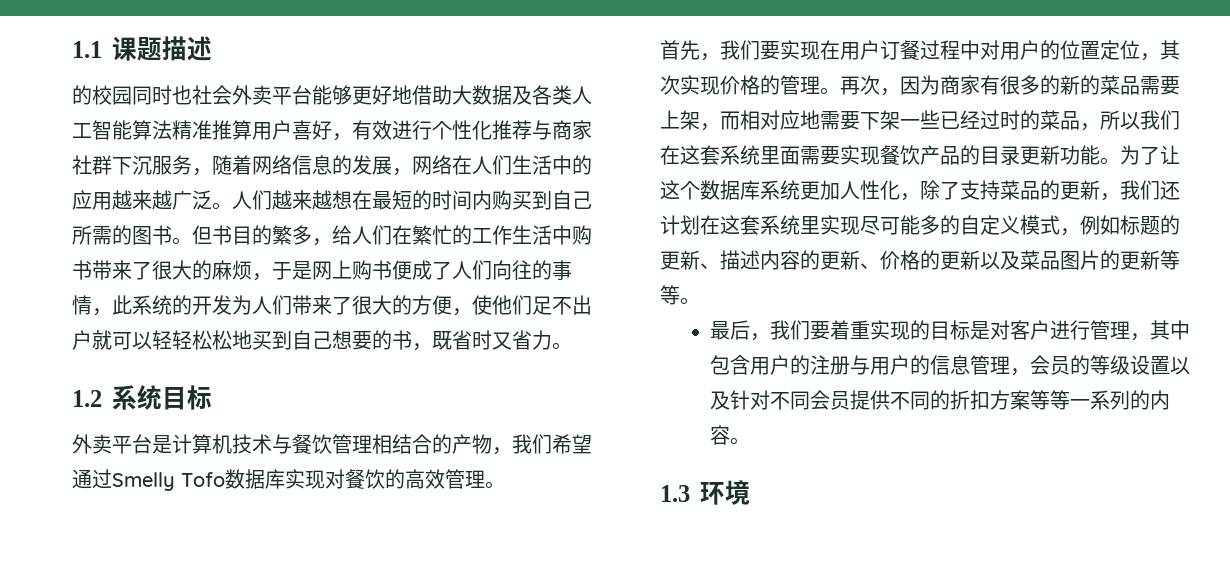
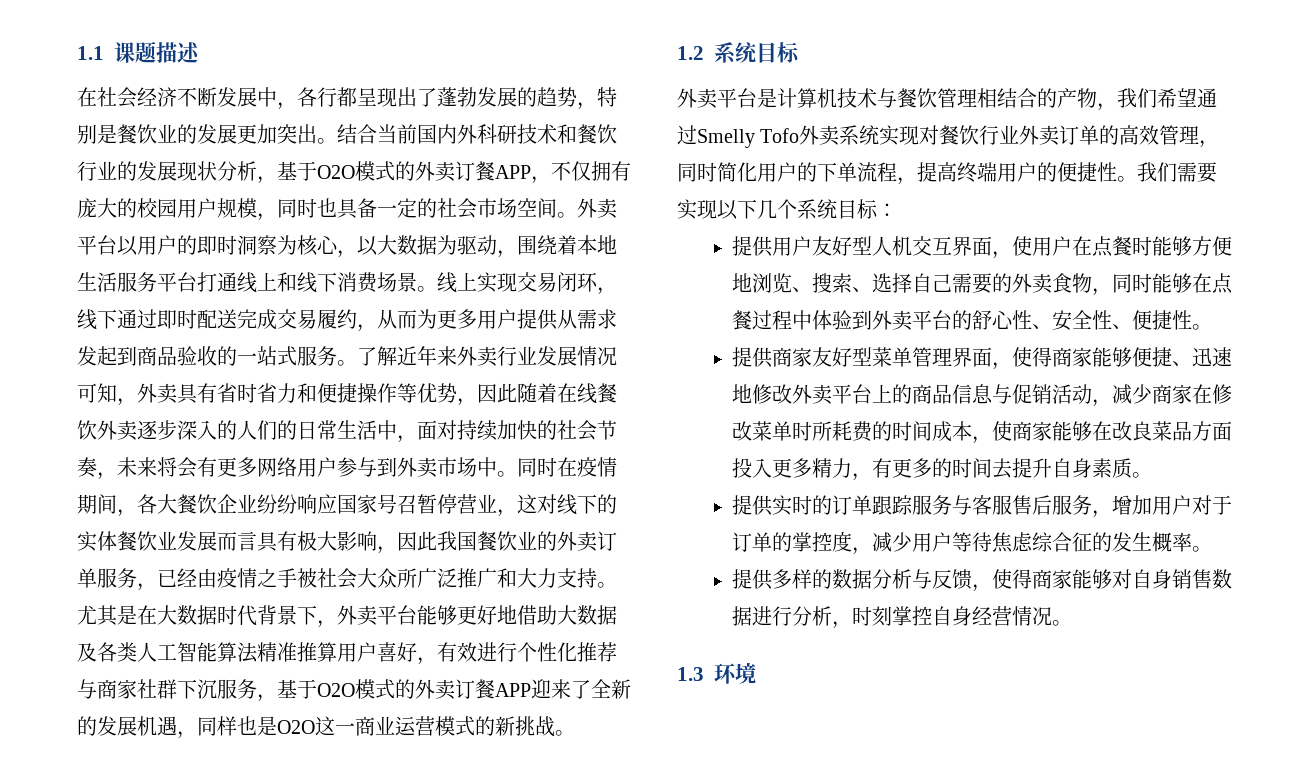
- 的校园同时也社会外卖平台能够更好地借助大数据及各类人工智能算法精准推算用户喜好，有效进行个性化推荐与商家社群下沉服务，随着网络信息的发展，网络在人们生活中的应用越来越广泛。人们越来越想在最短的时间内购买到自己所需的图书。但书目的繁多，给人们在繁忙的工作生活中购书带来了很大的麻烦，于是网上购书便成了人们向往的事情，此系统的开发为人们带来了很大的方便，使他们足不出户就可以轻轻松松地买到自己想要的书，既省时又省力。
+ 在社会经济不断发展中，各行都呈现出了蓬勃发展的趋势，特别是餐饮业的发展更加突出。结合当前国内外科研技术和餐饮行业的发展现状分析，基于O2O模式的外卖订餐APP，不仅拥有庞大的校园用户规模，同时也具备一定的社会市场空间。外卖平台以用户的即时洞察为核心，以大数据为驱动，围绕着本地生活服务平台打通线上和线下消费场景。线上实现交易闭环，线下通过即时配送完成交易履约，从而为更多用户提供从需求发起到商品验收的一站式服务。了解近年来外卖行业发展情况可知，外卖具有省时省力和便捷操作等优势，因此随着在线餐饮外卖逐步深入的人们的日常生活中，面对持续加快的社会节奏，未来将会有更多网络用户参与到外卖市场中。同时在疫情期间，各大餐饮企业纷纷响应国家号召暂停营业，这对线下的实体餐饮业发展而言具有极大影响，因此我国餐饮业的外卖订单服务，已经由疫情之手被社会大众所广泛推广和大力支持。尤其是在大数据时代背景下，外卖平台能够更好地借助大数据及各类人工智能算法精准推算用户喜好，有效进行个性化推荐与商家社群下沉服务，基于O2O模式的外卖订餐APP迎来了全新的发展机遇，同样也是O2O这一商业运营模式的新挑战。
- 外卖平台是计算机技术与餐饮管理相结合的产物，我们希望通过Smelly Tofo数据库实现对餐饮的高效管理。
- 首先，我们要实现在用户订餐过程中对用户的位置定位，其次实现价格的管理。再次，因为商家有很多的新的菜品需要上架，而相对应地需要下架一些已经过时的菜品，所以我们在这套系统里面需要实现餐饮产品的目录更新功能。为了让这个数据库系统更加人性化，除了支持菜品的更新，我们还计划在这套系统里实现尽可能多的自定义模式，例如标题的更新、描述内容的更新、价格的更新以及菜品图片的更新等等。
- 最后，我们要着重实现的目标是对客户进行管理，其中包含用户的注册与用户的信息管理，会员的等级设置以及针对不同会员提供不同的折扣方案等等一系列的内容。
+ 外卖平台是计算机技术与餐饮管理相结合的产物，我们希望通过Smelly Tofo外卖系统实现对餐饮行业外卖订单的高效管理，同时简化用户的下单流程，提高终端用户的便捷性。我们需要实现以下几个系统目标：
+ 提供用户友好型人机交互界面，使用户在点餐时能够方便地浏览、搜索、选择自己需要的外卖食物，同时能够在点餐过程中体验到外卖平台的舒心性、安全性、便捷性。
+ 提供商家友好型菜单管理界面，使得商家能够便捷、迅速地修改外卖平台上的商品信息与促销活动，减少商家在修改菜单时所耗费的时间成本，使商家能够在改良菜品方面投入更多精力，有更多的时间去提升自身素质。
+ 提供实时的订单跟踪服务与客服售后服务，增加用户对于订单的掌控度，减少用户等待焦虑综合征的发生概率。
+ 提供多样的数据分析与反馈，使得商家能够对自身销售数据进行分析，时刻掌控自身经营情况。

